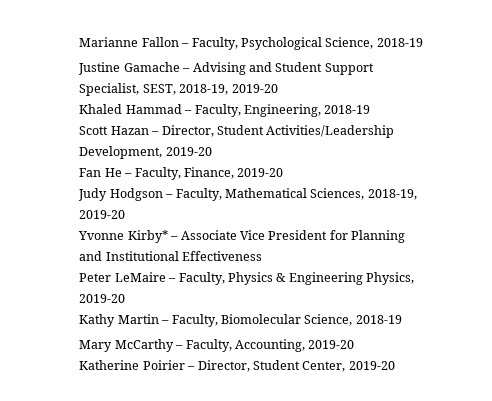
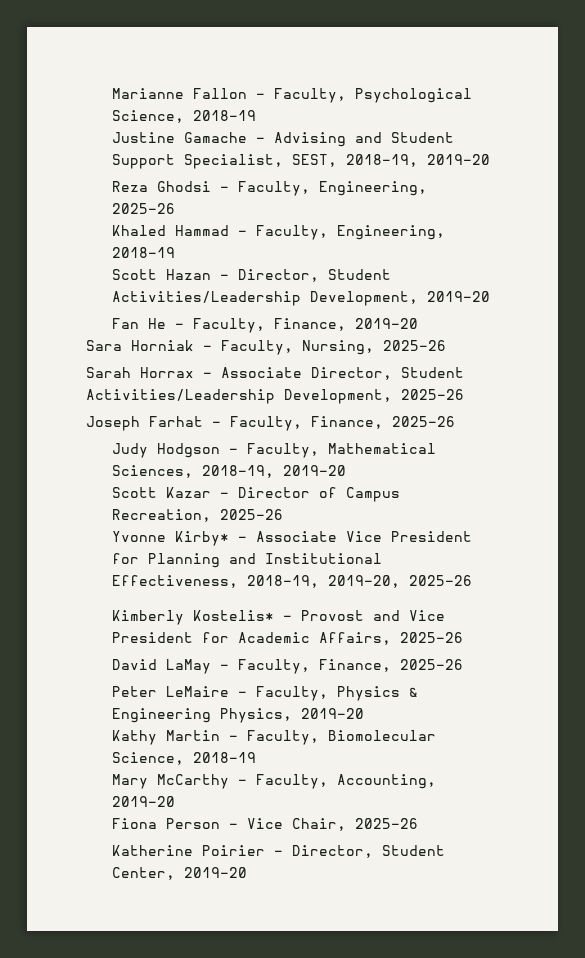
+ Reza Ghodsi – Faculty, Engineering, 2025-26
+ Sara Horniak – Faculty, Nursing, 2025-26
+ Sarah Horrax – Associate Director, Student Activities/Leadership Development, 2025-26
+ Joseph Farhat – Faculty, Finance, 2025-26
+ Scott Kazar – Director of Campus Recreation, 2025-26
- Yvonne Kirby* – Associate Vice President for Planning and Institutional Effectiveness
+ Yvonne Kirby* – Associate Vice President for Planning and Institutional Effectiveness, 2018-19, 2019-20, 2025-26
+ Kimberly Kostelis* – Provost and Vice President for Academic Affairs, 2025-26
+ David LaMay – Faculty, Finance, 2025-26
+ Fiona Person – Vice Chair, 2025-26

